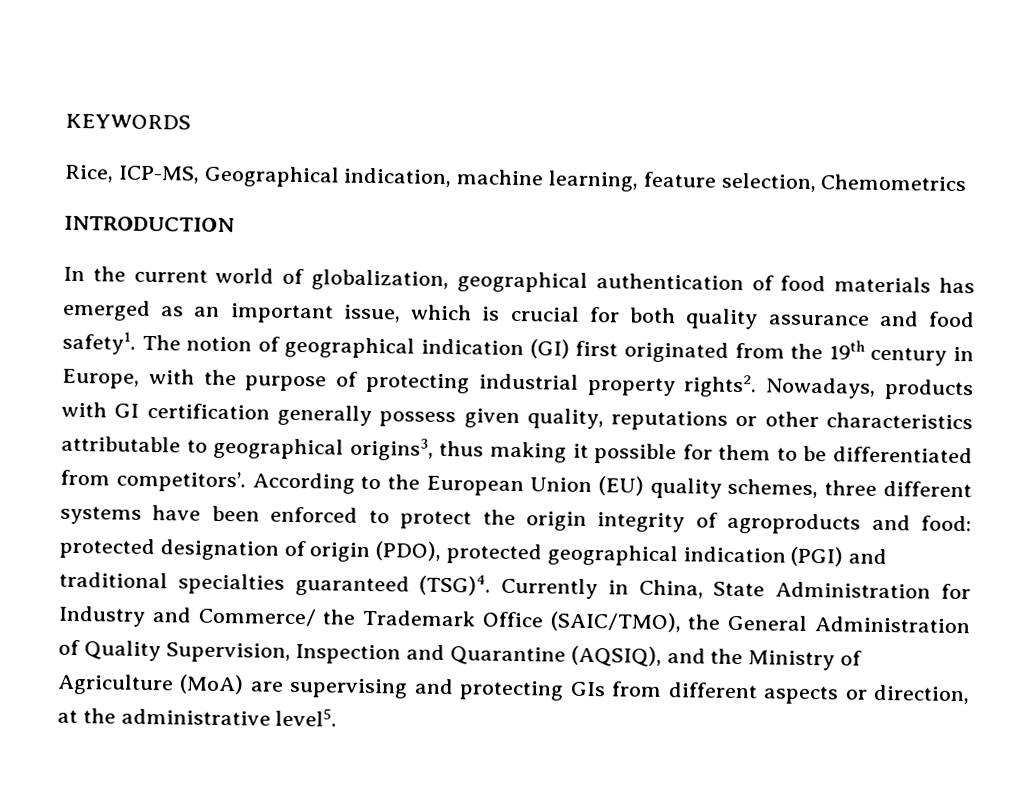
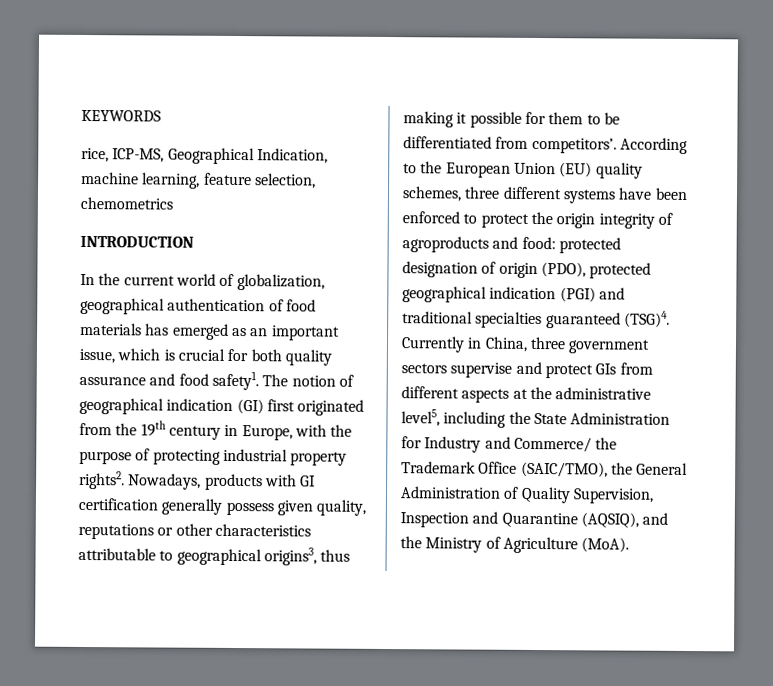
- Rice, ICP-MS, Geographical indication, machine learning, feature selection, Chemometrics
+ rice, ICP-MS, Geographical Indication, machine learning, feature selection, chemometrics
- Currently in China, State Administration for Industry and Commerce/ the Trademark Office (SAIC/TMO), the General Administration of Quality Supervision, Inspection and Quarantine (AQSIQ), and the Ministry of Agriculture (MoA) are supervising and protecting GIs from different aspects or direction, at the administrative level5.
+ Currently in China, three government sectors supervise and protect GIs from different aspects at the administrative level5, including the State Administration for Industry and Commerce/ the Trademark Office (SAIC/TMO), the General Administration of Quality Supervision, Inspection and Quarantine (AQSIQ), and the Ministry of Agriculture (MoA).

